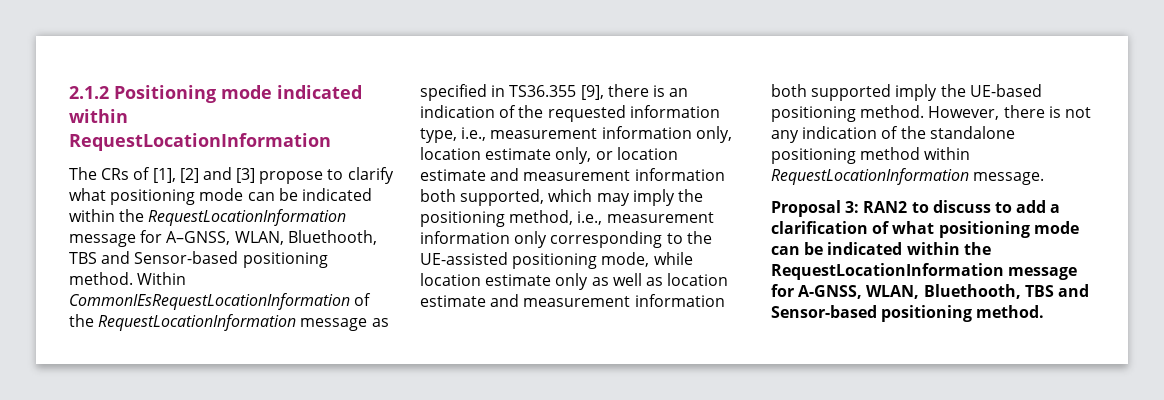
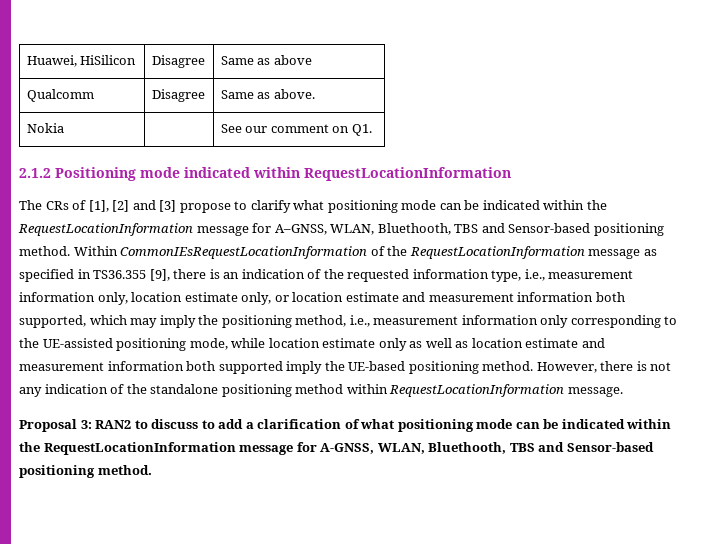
+ Huawei, HiSilicon | Disagree | Same as above
+ Qualcomm | Disagree | Same as above.
+ Nokia | | See our comment on Q1.

